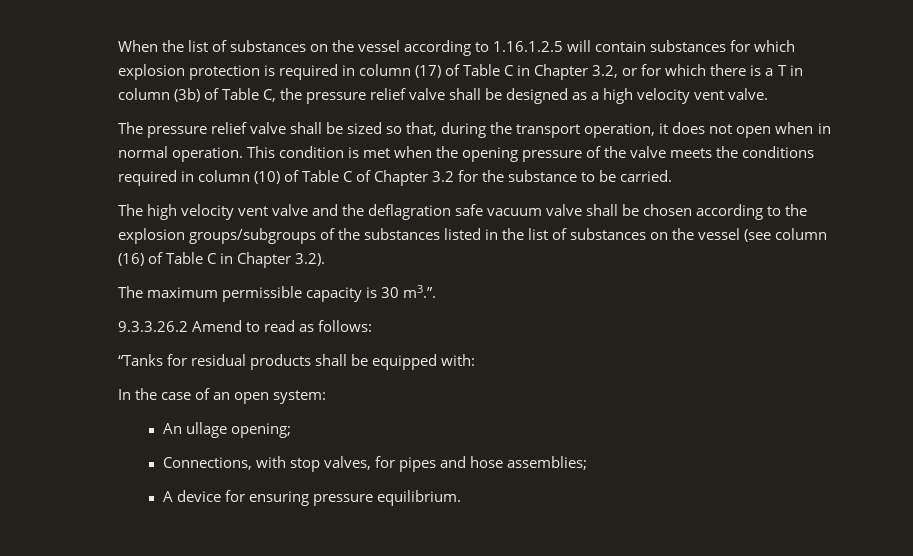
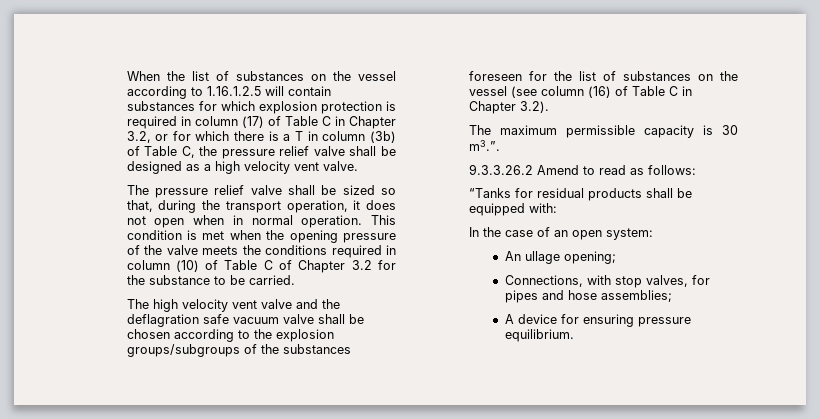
- The high velocity vent valve and the deflagration safe vacuum valve shall be chosen according to the explosion groups/subgroups of the substances listed in the list of substances on the vessel (see column (16) of Table C in Chapter 3.2).
+ The high velocity vent valve and the deflagration safe vacuum valve shall be chosen according to the explosion groups/subgroups of the substances foreseen for the list of substances on the vessel (see column (16) of Table C in Chapter 3.2).

